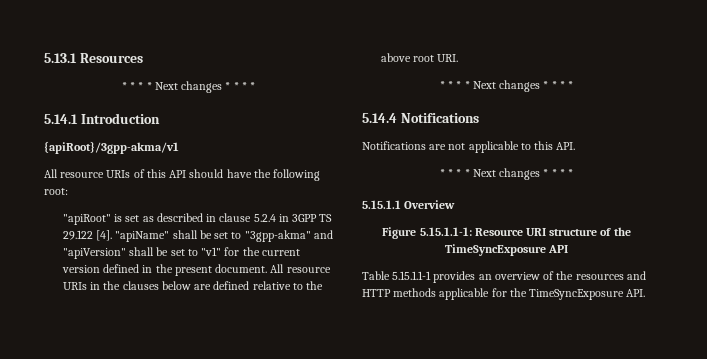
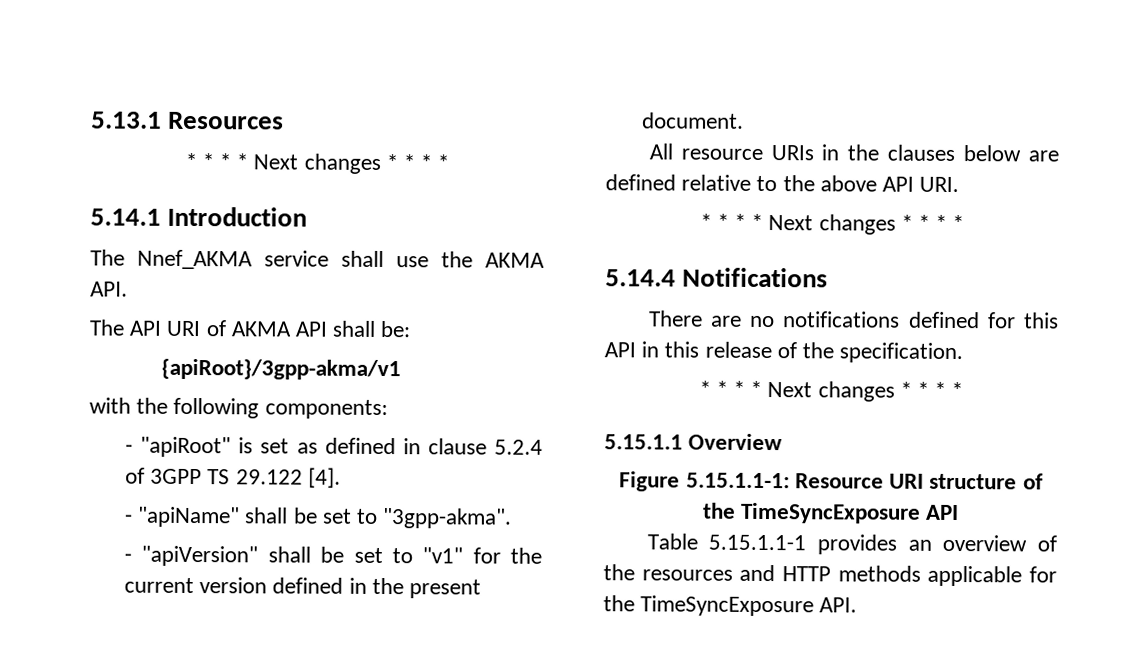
+ The Nnef_AKMA service shall use the AKMA API.
+ The API URI of AKMA API shall be:
  {apiRoot}/3gpp-akma/v1
- All resource URIs of this API should have the following root:
- "apiRoot" is set as described in clause 5.2.4 in 3GPP TS 29.122 [4]. "apiName" shall be set to "3gpp-akma" and "apiVersion" shall be set to "v1" for the current version defined in the present document. All resource URIs in the clauses below are defined relative to the above root URI.
+ with the following components:
+ - "apiRoot" is set as defined in clause 5.2.4 of 3GPP TS 29.122 [4].
+ - "apiName" shall be set to "3gpp-akma".
+ - "apiVersion" shall be set to "v1" for the current version defined in the present document.
+ All resource URIs in the clauses below are defined relative to the above API URI.
- Notifications are not applicable to this API.
+ There are no notifications defined for this API in this release of the specification.

